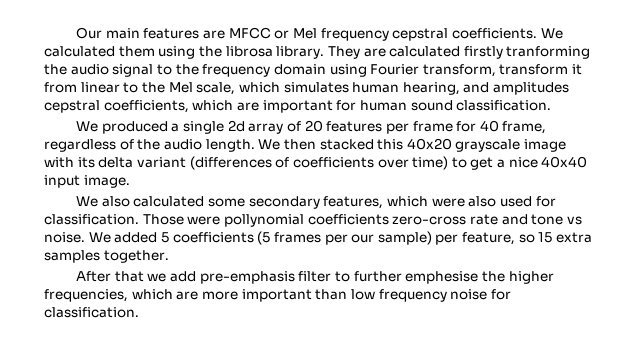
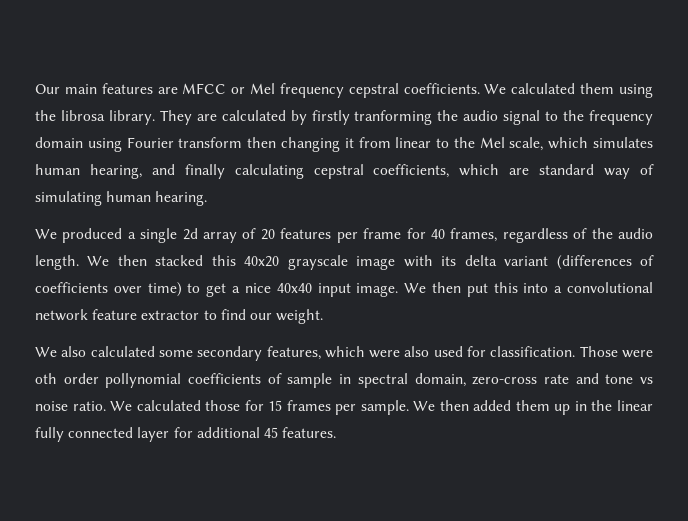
- They are calculated firstly tranforming the audio signal to the frequency domain using Fourier transform, transform it from linear to the Mel scale, which simulates human hearing, and amplitudes cepstral coefficients, which are important for human sound classification.
+ They are calculated by firstly tranforming the audio signal to the frequency domain using Fourier transform then changing it from linear to the Mel scale, which simulates human hearing, and finally calculating cepstral coefficients, which are standard way of simulating human hearing.
- We produced a single 2d array of 20 features per frame for 40 frame, regardless of the audio length.
+ We produced a single 2d array of 20 features per frame for 40 frames, regardless of the audio length.
+ We then put this into a convolutional network feature extractor to find our weight.
- Those were pollynomial coefficients zero-cross rate and tone vs noise. We added 5 coefficients (5 frames per our sample) per feature, so 15 extra samples together.
- After that we add pre-emphasis filter to further emphesise the higher frequencies, which are more important than low frequency noise for classification.
+ Those were oth order pollynomial coefficients of sample in spectral domain, zero-cross rate and tone vs noise ratio. We calculated those for 15 frames per sample. We then added them up in the linear fully connected layer for additional 45 features.

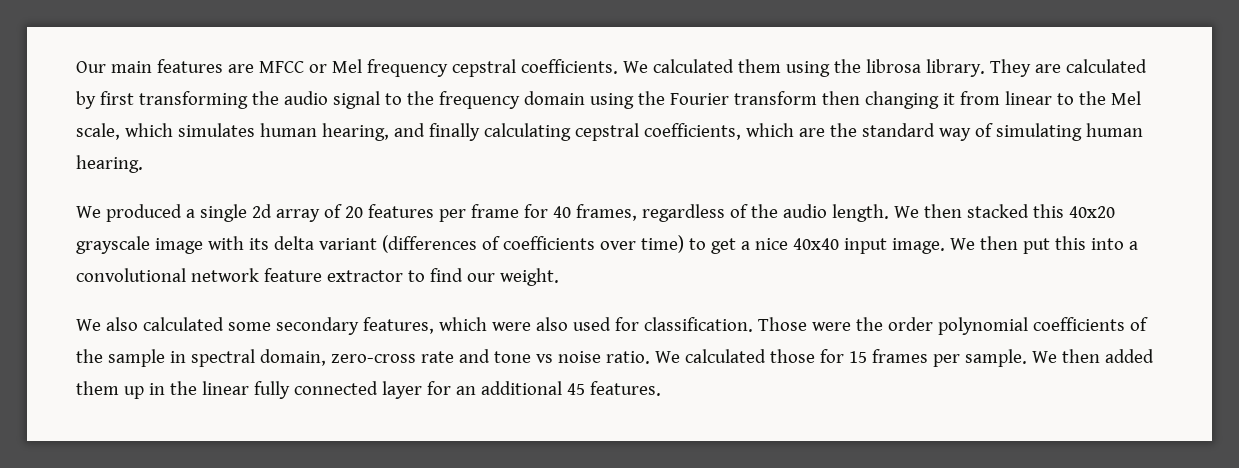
- They are calculated by firstly tranforming the audio signal to the frequency domain using Fourier transform then changing it from linear to the Mel scale, which simulates human hearing, and finally calculating cepstral coefficients, which are standard way of simulating human hearing.
+ They are calculated by first transforming the audio signal to the frequency domain using the Fourier transform then changing it from linear to the Mel scale, which simulates human hearing, and finally calculating cepstral coefficients, which are the standard way of simulating human hearing.
- Those were oth order pollynomial coefficients of sample in spectral domain, zero-cross rate and tone vs noise ratio.
+ Those were the order polynomial coefficients of the sample in spectral domain, zero-cross rate and tone vs noise ratio.
- We then added them up in the linear fully connected layer for additional 45 features.
+ We then added them up in the linear fully connected layer for an additional 45 features.

